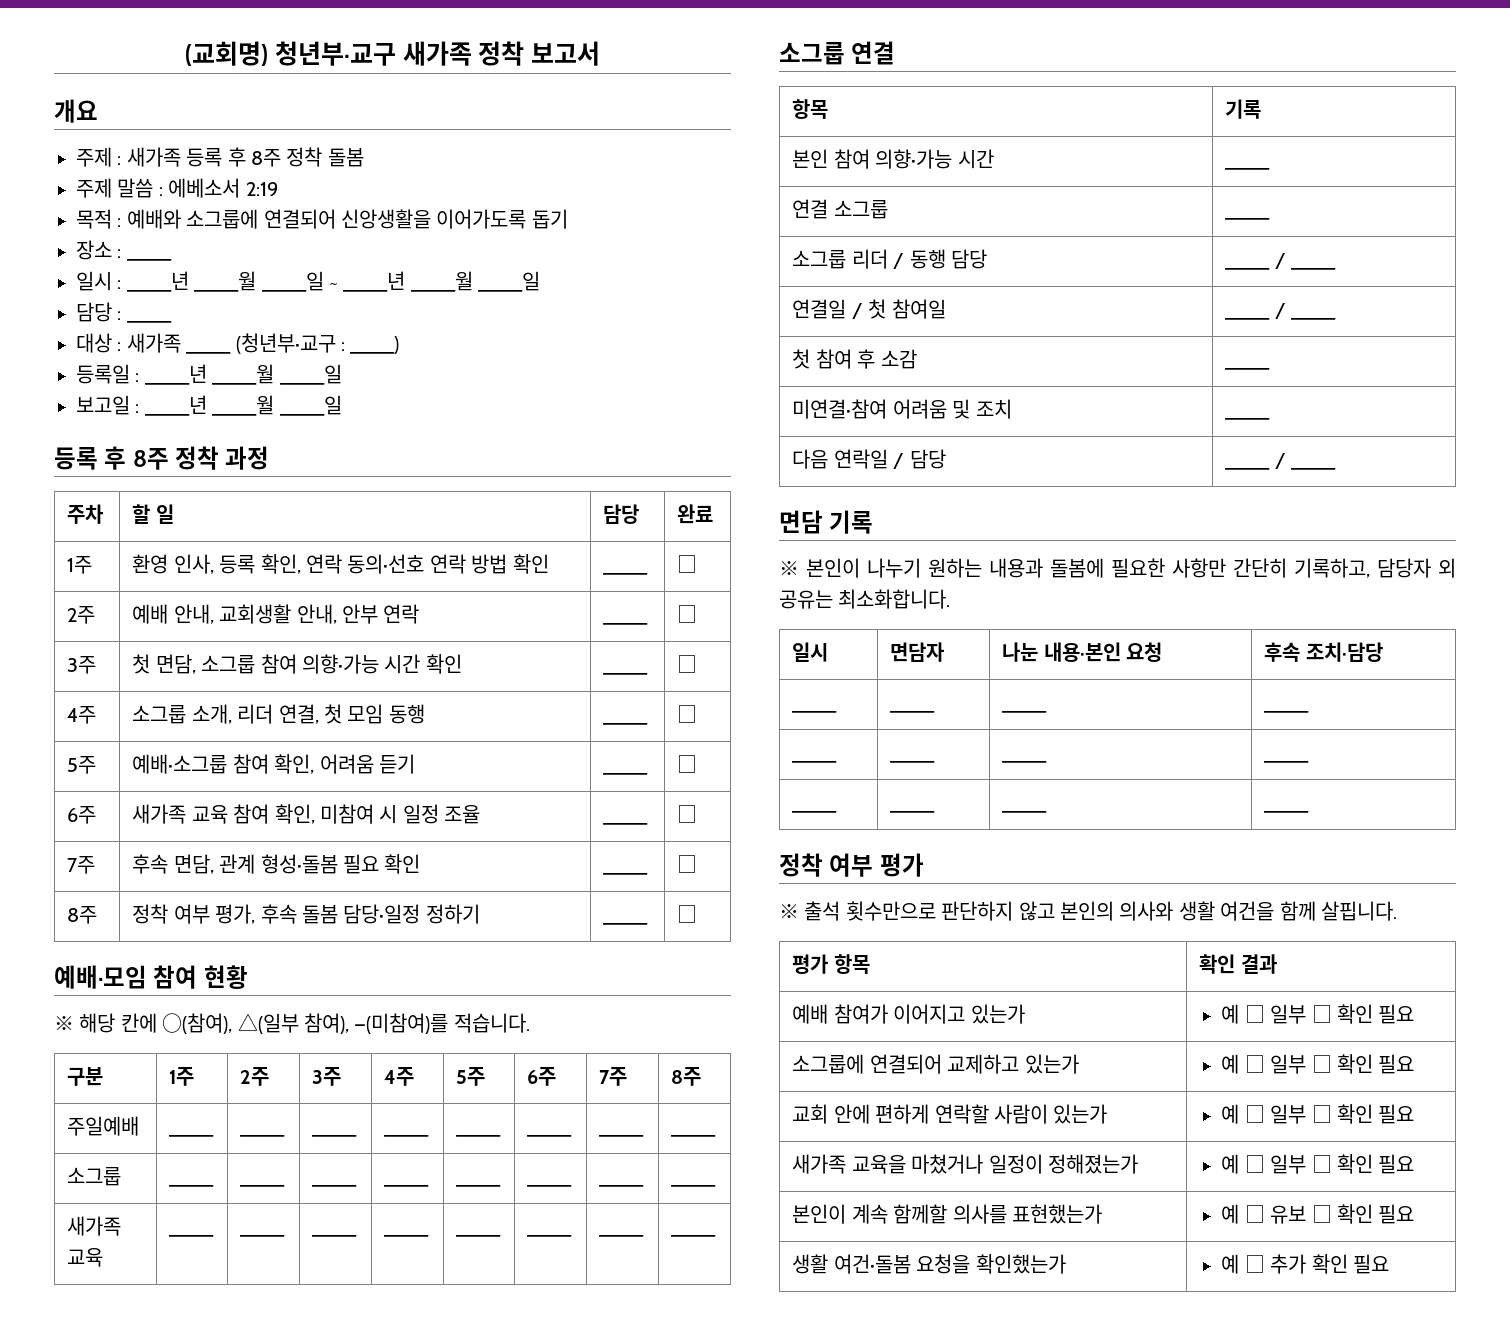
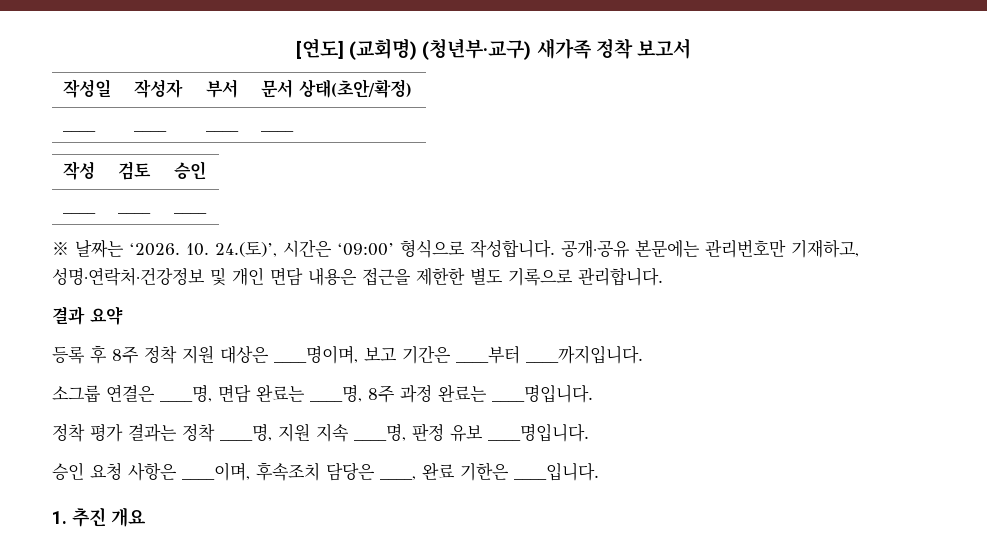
- (교회명) 청년부·교구 새가족 정착 보고서
+ [연도] (교회명) (청년부·교구) 새가족 정착 보고서
- 개요
- 주제 : 새가족 등록 후 8주 정착 돌봄
- 주제 말씀 : 에베소서 2:19
- 목적 : 예배와 소그룹에 연결되어 신앙생활을 이어가도록 돕기
- 장소 : ____
- 일시 : ____년 ____월 ____일 ~ ____년 ____월 ____일
- 담당 : ____
- 대상 : 새가족 ____ (청년부·교구 : ____)
- 등록일 : ____년 ____월 ____일
- 보고일 : ____년 ____월 ____일
- 등록 후 8주 정착 과정
- 주차 | 할 일 | 담당 | 완료
- 1주 | 환영 인사, 등록 확인, 연락 동의·선호 연락 방법 확인 | ____ | □
- 2주 | 예배 안내, 교회생활 안내, 안부 연락 | ____ | □
- 3주 | 첫 면담, 소그룹 참여 의향·가능 시간 확인 | ____ | □
- 4주 | 소그룹 소개, 리더 연결, 첫 모임 동행 | ____ | □
- 5주 | 예배·소그룹 참여 확인, 어려움 듣기 | ____ | □
- 6주 | 새가족 교육 참여 확인, 미참여 시 일정 조율 | ____ | □
- 7주 | 후속 면담, 관계 형성·돌봄 필요 확인 | ____ | □
- 8주 | 정착 여부 평가, 후속 돌봄 담당·일정 정하기 | ____ | □
- 예배·모임 참여 현황
- ※ 해당 칸에 ○(참여), △(일부 참여), —(미참여)를 적습니다.
- 구분 | 1주 | 2주 | 3주 | 4주 | 5주 | 6주 | 7주 | 8주
- 주일예배 | ____ | ____ | ____ | ____ | ____ | ____ | ____ | ____
- 소그룹 | ____ | ____ | ____ | ____ | ____ | ____ | ____ | ____
- 새가족 교육 | ____ | ____ | ____ | ____ | ____ | ____ | ____ | ____
- 소그룹 연결
- 항목 | 기록
- 본인 참여 의향·가능 시간 | ____
- 연결 소그룹 | ____
- 소그룹 리더 / 동행 담당 | ____ / ____
- 연결일 / 첫 참여일 | ____ / ____
- 첫 참여 후 소감 | ____
- 미연결·참여 어려움 및 조치 | ____
- 다음 연락일 / 담당 | ____ / ____
- 면담 기록
- ※ 본인이 나누기 원하는 내용과 돌봄에 필요한 사항만 간단히 기록하고, 담당자 외 공유는 최소화합니다.
- 일시 | 면담자 | 나눈 내용·본인 요청 | 후속 조치·담당
+ 작성일 | 작성자 | 부서 | 문서 상태(초안/확정)
  ____ | ____ | ____ | ____
- ____ | ____ | ____ | ____
- ____ | ____ | ____ | ____
- 정착 여부 평가
- ※ 출석 횟수만으로 판단하지 않고 본인의 의사와 생활 여건을 함께 살핍니다.
- 평가 항목 | 확인 결과
- 예배 참여가 이어지고 있는가 | 예 □ 일부 □ 확인 필요
- 소그룹에 연결되어 교제하고 있는가 | 예 □ 일부 □ 확인 필요
- 교회 안에 편하게 연락할 사람이 있는가 | 예 □ 일부 □ 확인 필요
- 새가족 교육을 마쳤거나 일정이 정해졌는가 | 예 □ 일부 □ 확인 필요
- 본인이 계속 함께할 의사를 표현했는가 | 예 □ 유보 □ 확인 필요
- 생활 여건·돌봄 요청을 확인했는가 | 예 □ 추가 확인 필요
+ 작성 | 검토 | 승인
+ ____ | ____ | ____
+ ※ 날짜는 ‘2026. 10. 24.(토)’, 시간은 ‘09:00’ 형식으로 작성합니다. 공개·공유 본문에는 관리번호만 기재하고, 성명·연락처·건강정보 및 개인 면담 내용은 접근을 제한한 별도 기록으로 관리합니다.
+ 결과 요약
+ 등록 후 8주 정착 지원 대상은 ____명이며, 보고 기간은 ____부터 ____까지입니다.
+ 소그룹 연결은 ____명, 면담 완료는 ____명, 8주 과정 완료는 ____명입니다.
+ 정착 평가 결과는 정착 ____명, 지원 지속 ____명, 판정 유보 ____명입니다.
+ 승인 요청 사항은 ____이며, 후속조치 담당은 ____, 완료 기한은 ____입니다.
+ 1. 추진 개요

